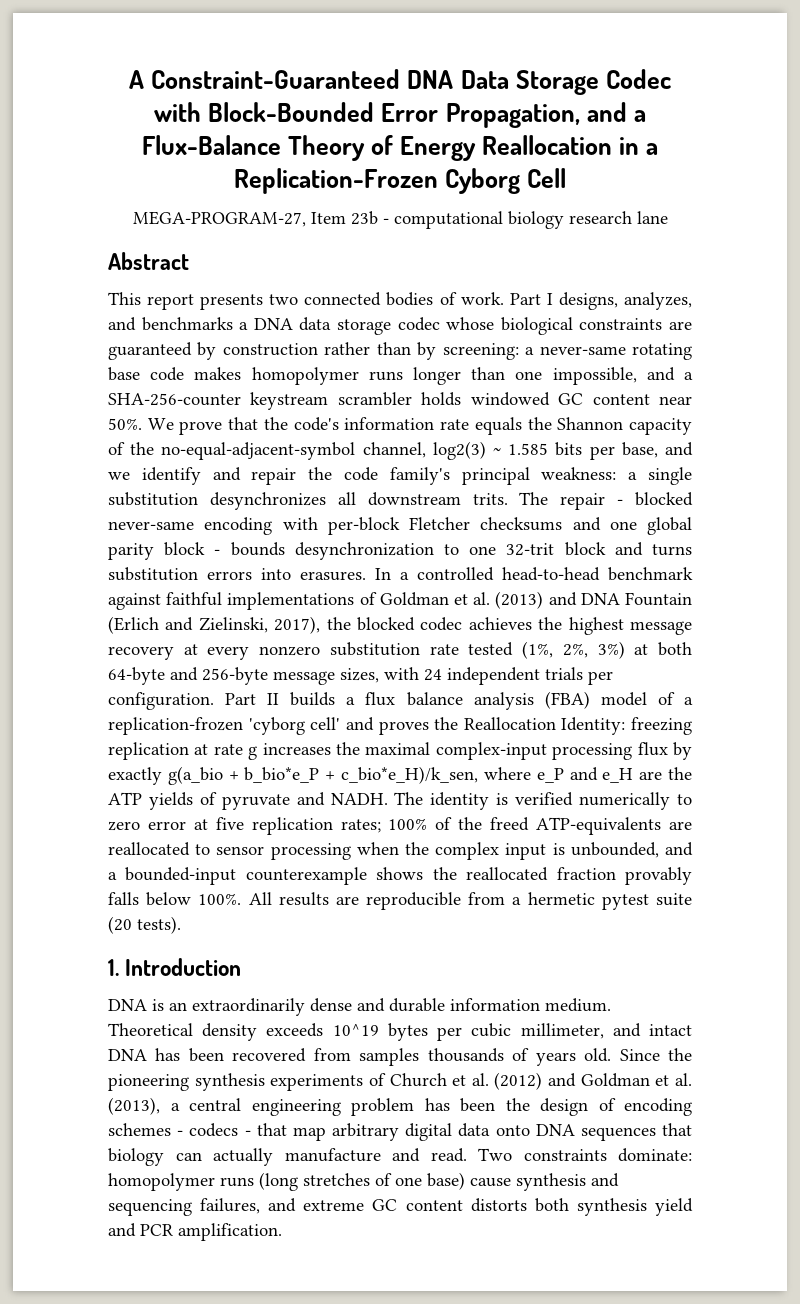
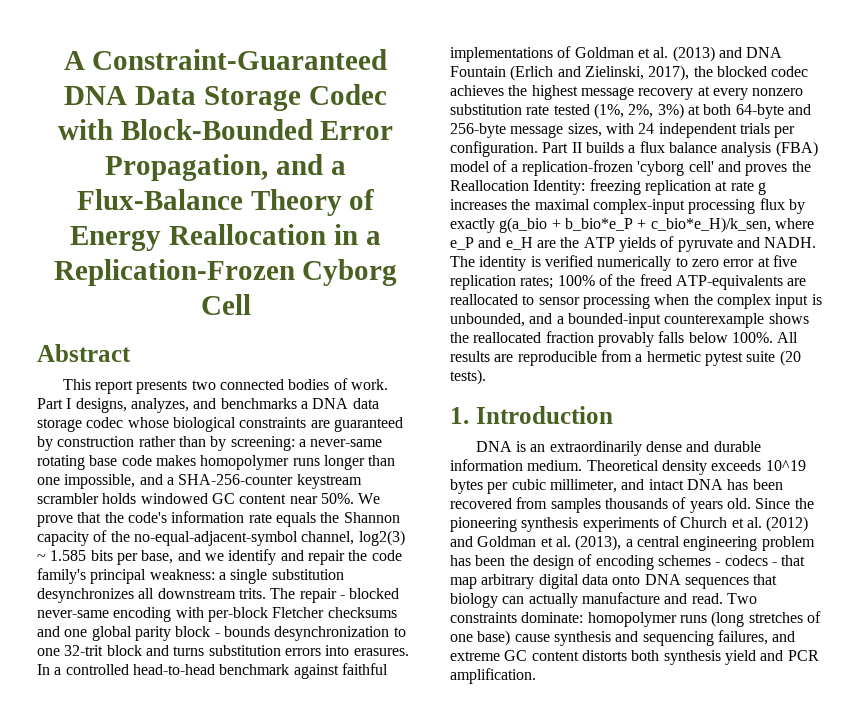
- MEGA-PROGRAM-27, Item 23b - computational biology research lane

